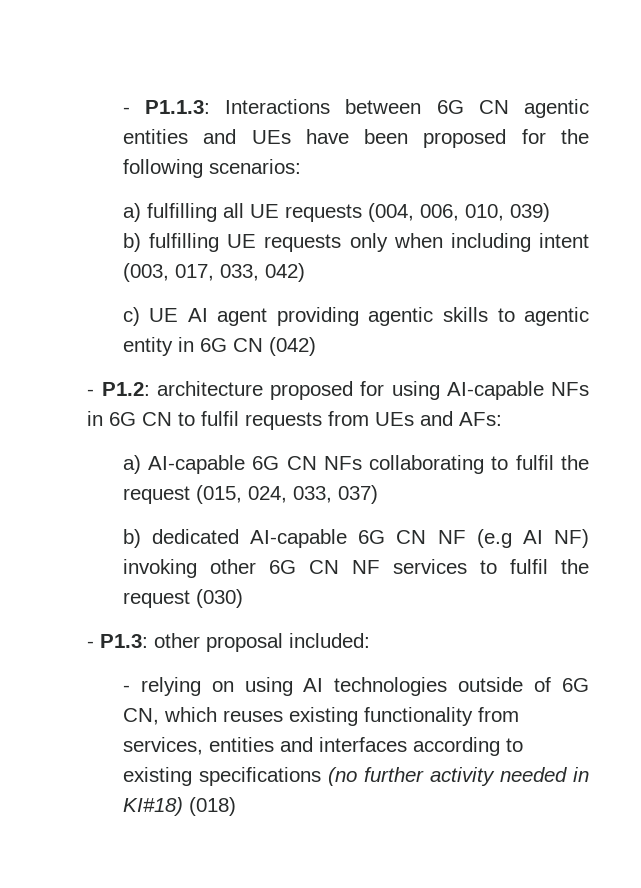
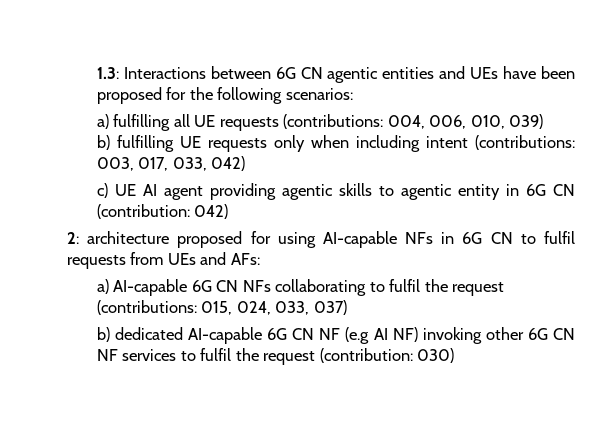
- - P1.1.3: Interactions between 6G CN agentic entities and UEs have been proposed for the following scenarios:
+ 1.3: Interactions between 6G CN agentic entities and UEs have been proposed for the following scenarios:
- a) fulfilling all UE requests (004, 006, 010, 039)
+ a) fulfilling all UE requests (contributions: 004, 006, 010, 039)
- b) fulfilling UE requests only when including intent (003, 017, 033, 042)
+ b) fulfilling UE requests only when including intent (contributions: 003, 017, 033, 042)
- c) UE AI agent providing agentic skills to agentic entity in 6G CN (042)
- - P1.2: architecture proposed for using AI-capable NFs in 6G CN to fulfil requests from UEs and AFs:
+ c) UE AI agent providing agentic skills to agentic entity in 6G CN (contribution: 042)
+ 2: architecture proposed for using AI-capable NFs in 6G CN to fulfil requests from UEs and AFs:
- a) AI-capable 6G CN NFs collaborating to fulfil the request (015, 024, 033, 037)
+ a) AI-capable 6G CN NFs collaborating to fulfil the request (contributions: 015, 024, 033, 037)
- b) dedicated AI-capable 6G CN NF (e.g AI NF) invoking other 6G CN NF services to fulfil the request (030)
- - P1.3: other proposal included:
- - relying on using AI technologies outside of 6G CN, which reuses existing functionality from services, entities and interfaces according to existing specifications (no further activity needed in KI#18) (018)
+ b) dedicated AI-capable 6G CN NF (e.g AI NF) invoking other 6G CN NF services to fulfil the request (contribution: 030)

